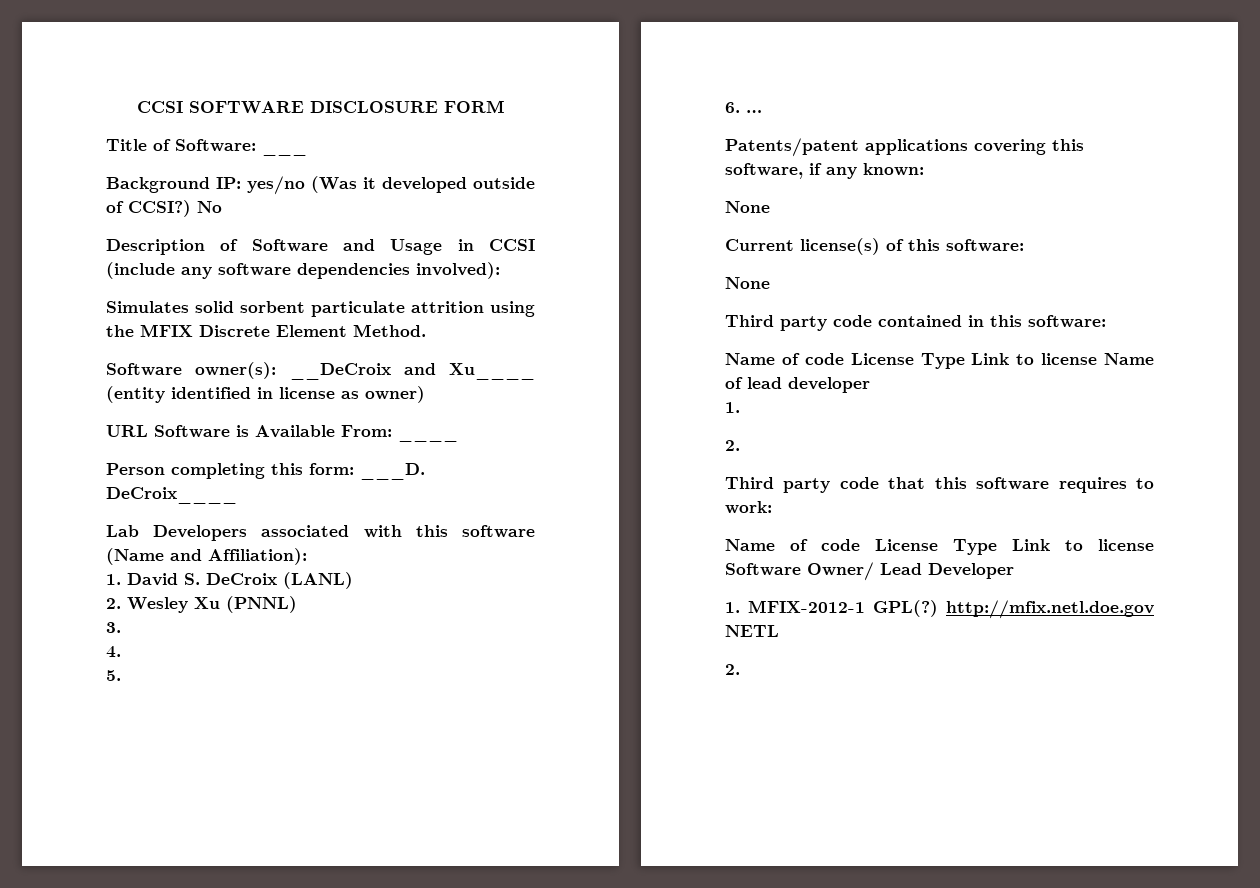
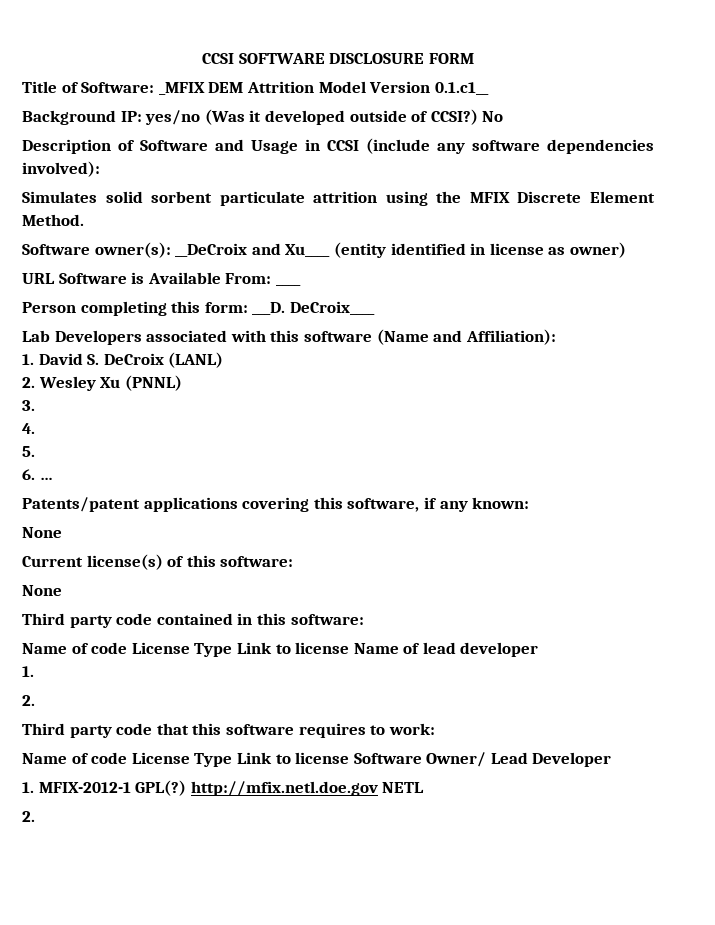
- Title of Software: ___
+ Title of Software: _MFIX DEM Attrition Model Version 0.1.c1__

